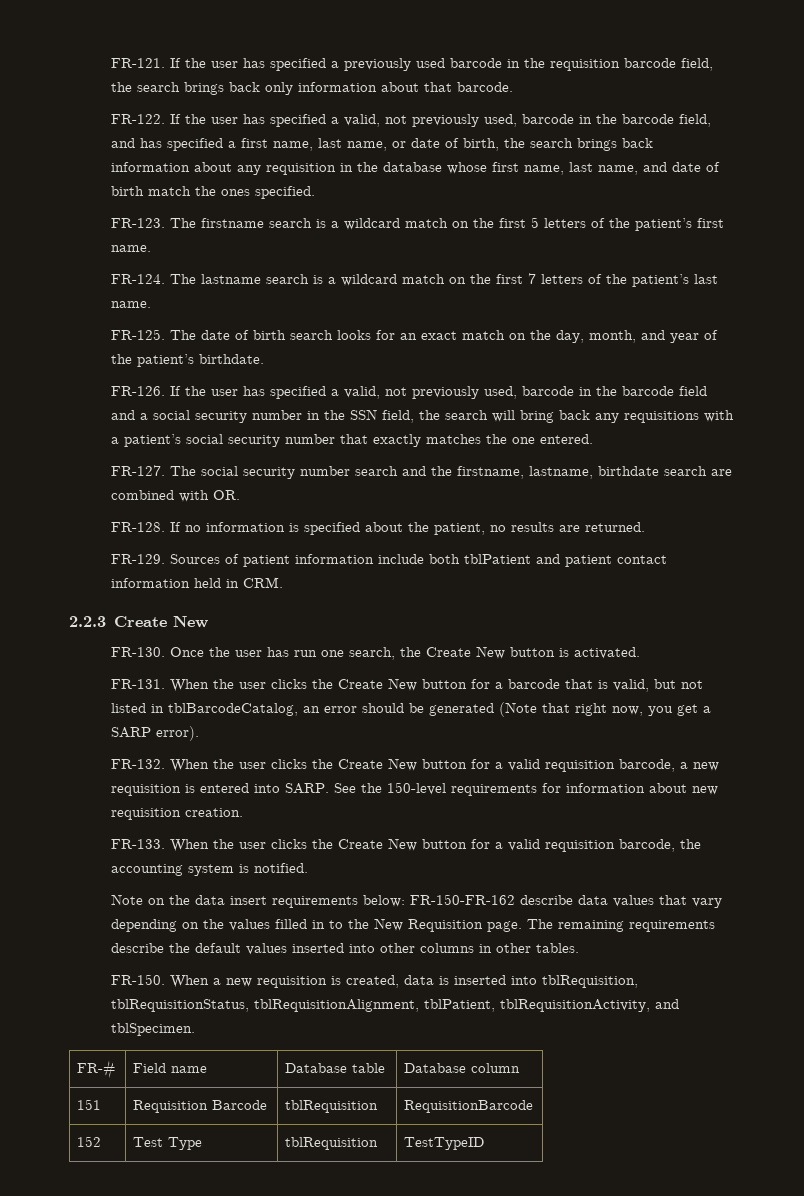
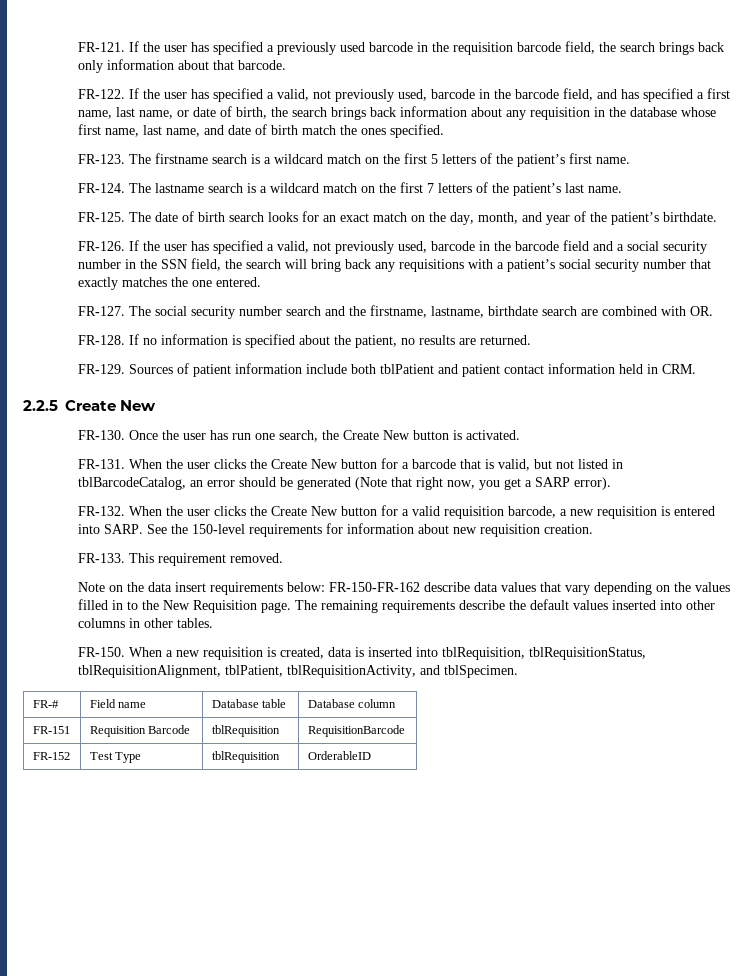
- 2.2.3 Create New
+ 2.2.5 Create New
- When the user clicks the Create New button for a valid requisition barcode, the accounting system is notified.
+ This requirement removed.
- 151 | Requisition Barcode | tblRequisition | RequisitionBarcode
+ FR-151 | Requisition Barcode | tblRequisition | RequisitionBarcode
- 152 | Test Type | tblRequisition | TestTypeID
+ FR-152 | Test Type | tblRequisition | OrderableID

